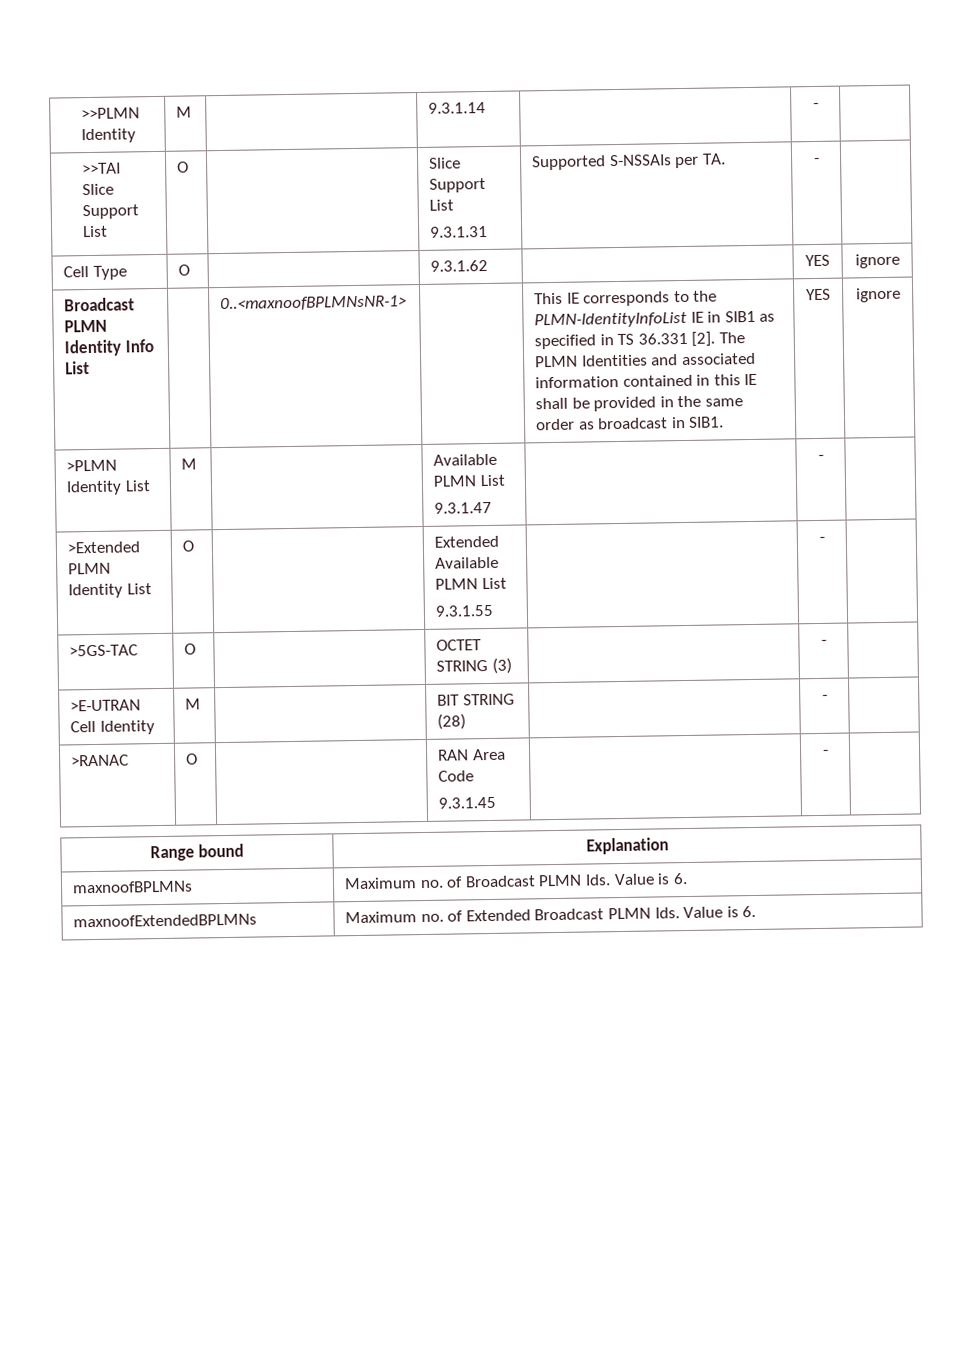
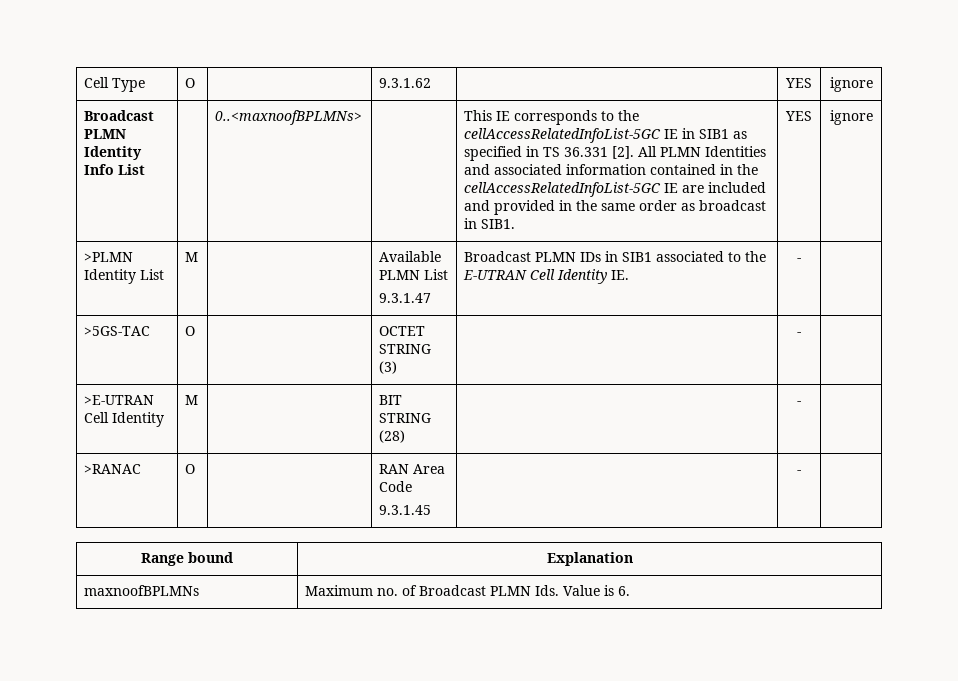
- >>PLMN Identity | M | | 9.3.1.14 | | - |
- >>TAI Slice Support List | O | | Slice Support List
- 9.3.1.31 | Supported S-NSSAIs per TA. | - |
- 0..<maxnoofBPLMNsNR-1>
+ 0..<maxnoofBPLMNs>
- This IE corresponds to the PLMN-IdentityInfoList IE in SIB1 as specified in TS 36.331 [2].
+ This IE corresponds to the cellAccessRelatedInfoList-5GC IE in SIB1 as specified in TS 36.331 [2].
- The PLMN Identities and associated information contained in this IE shall be provided in the same order as broadcast in SIB1.
+ All PLMN Identities and associated information contained in the cellAccessRelatedInfoList-5GC IE are included and provided in the same order as broadcast in SIB1.
  >PLMN Identity List | M | | Available PLMN List
- 9.3.1.47 | | - |
- >Extended PLMN Identity List | O | | Extended Available PLMN List
- 9.3.1.55 | | - |
+ 9.3.1.47 | Broadcast PLMN IDs in SIB1 associated to the E-UTRAN Cell Identity IE. | - |
- maxnoofExtendedBPLMNs | Maximum no. of Extended Broadcast PLMN Ids. Value is 6.

